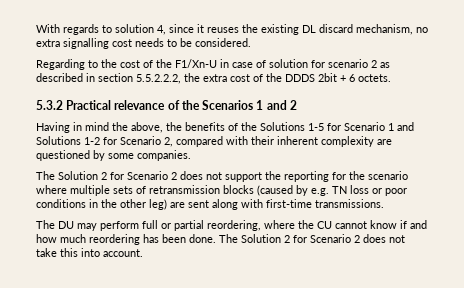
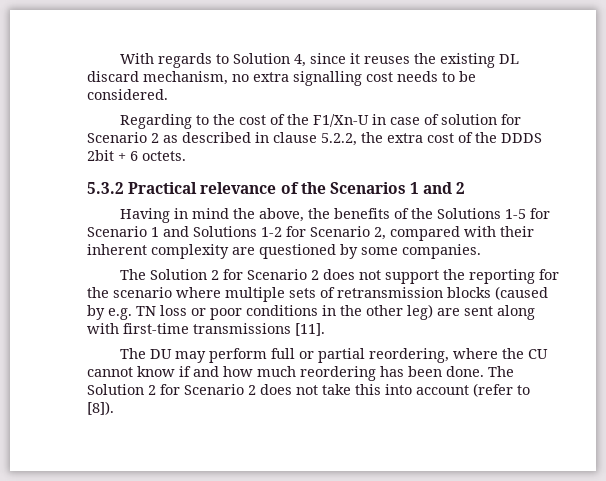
- With regards to solution 4, since it reuses the existing DL discard mechanism, no extra signalling cost needs to be considered.
+ With regards to Solution 4, since it reuses the existing DL discard mechanism, no extra signalling cost needs to be considered.
- Regarding to the cost of the F1/Xn-U in case of solution for scenario 2 as described in section 5.5.2.2.2, the extra cost of the DDDS 2bit + 6 octets.
+ Regarding to the cost of the F1/Xn-U in case of solution for Scenario 2 as described in clause 5.2.2, the extra cost of the DDDS 2bit + 6 octets.
- The Solution 2 for Scenario 2 does not support the reporting for the scenario where multiple sets of retransmission blocks (caused by e.g. TN loss or poor conditions in the other leg) are sent along with first-time transmissions.
+ The Solution 2 for Scenario 2 does not support the reporting for the scenario where multiple sets of retransmission blocks (caused by e.g. TN loss or poor conditions in the other leg) are sent along with first-time transmissions [11].
- The Solution 2 for Scenario 2 does not take this into account.
+ The Solution 2 for Scenario 2 does not take this into account (refer to [8]).

